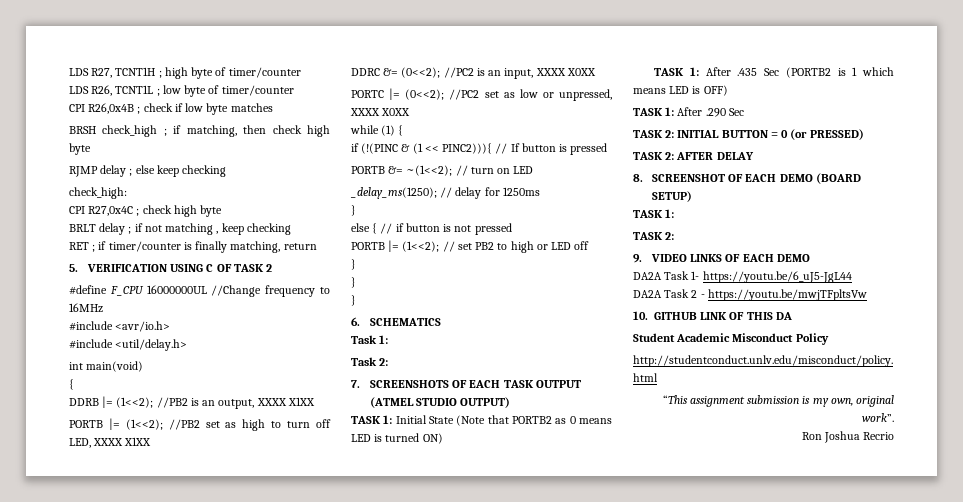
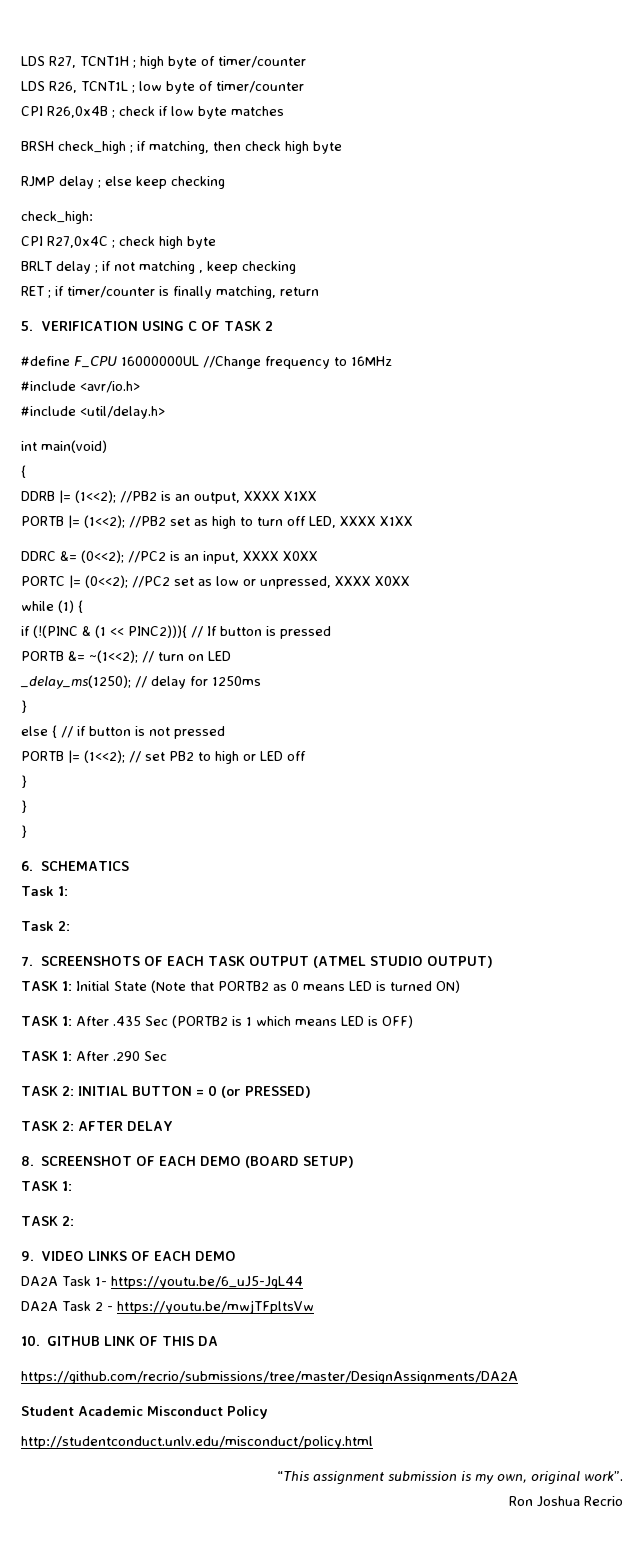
+ https://github.com/recrio/submissions/tree/master/DesignAssignments/DA2A

